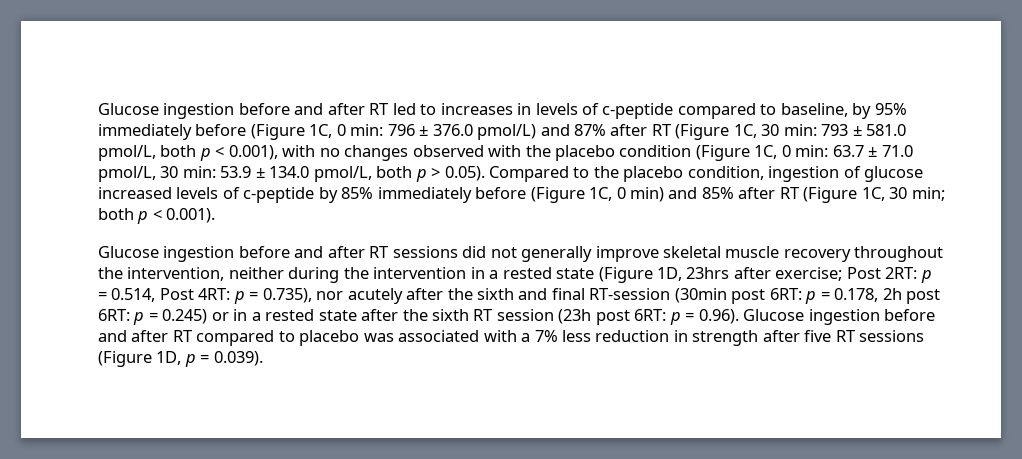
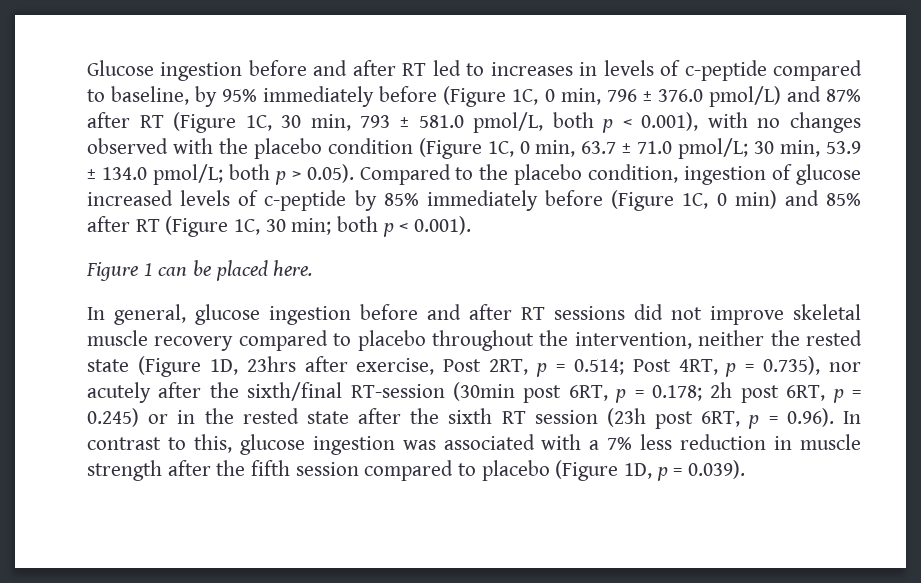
- Glucose ingestion before and after RT led to increases in levels of c-peptide compared to baseline, by 95% immediately before (Figure 1C, 0 min: 796 ± 376.0 pmol/L) and 87% after RT (Figure 1C, 30 min: 793 ± 581.0 pmol/L, both p < 0.001), with no changes observed with the placebo condition (Figure 1C, 0 min: 63.7 ± 71.0 pmol/L, 30 min: 53.9 ± 134.0 pmol/L, both p > 0.05). Compared to the placebo condition, ingestion of glucose increased levels of c-peptide by 85% immediately before (Figure 1C, 0 min) and 85% after RT (Figure 1C, 30 min;
+ Glucose ingestion before and after RT led to increases in levels of c-peptide compared to baseline, by 95% immediately before (Figure 1C, 0 min, 796 ± 376.0 pmol/L) and 87% after RT (Figure 1C, 30 min, 793 ± 581.0 pmol/L, both p < 0.001), with no changes observed with the placebo condition (Figure 1C, 0 min, 63.7 ± 71.0 pmol/L; 30 min, 53.9 ± 134.0 pmol/L; both p > 0.05). Compared to the placebo condition, ingestion of glucose increased levels of c-peptide by 85% immediately before (Figure 1C, 0 min) and 85% after RT (Figure 1C, 30 min;
- Glucose ingestion before and after RT sessions did not generally improve skeletal muscle recovery throughout the intervention, neither during the intervention in a rested state (Figure 1D, 23hrs after exercise; Post 2RT: p = 0.514, Post 4RT: p = 0.735), nor acutely after the sixth and final RT-session (30min post 6RT: p = 0.178, 2h post 6RT: p = 0.245) or in a rested state after the sixth RT session (23h post 6RT: p = 0.96). Glucose ingestion before and after RT compared to placebo was associated with a 7% less reduction in strength after five RT sessions (Figure 1D, p = 0.039).
+ Figure 1 can be placed here.
+ In general, glucose ingestion before and after RT sessions did not improve skeletal muscle recovery compared to placebo throughout the intervention, neither the rested state (Figure 1D, 23hrs after exercise, Post 2RT, p = 0.514; Post 4RT, p = 0.735), nor acutely after the sixth/final RT-session (30min post 6RT, p = 0.178; 2h post 6RT, p = 0.245) or in the rested state after the sixth RT session (23h post 6RT, p = 0.96). In contrast to this, glucose ingestion was associated with a 7% less reduction in muscle strength after the fifth session compared to placebo (Figure 1D, p = 0.039).

